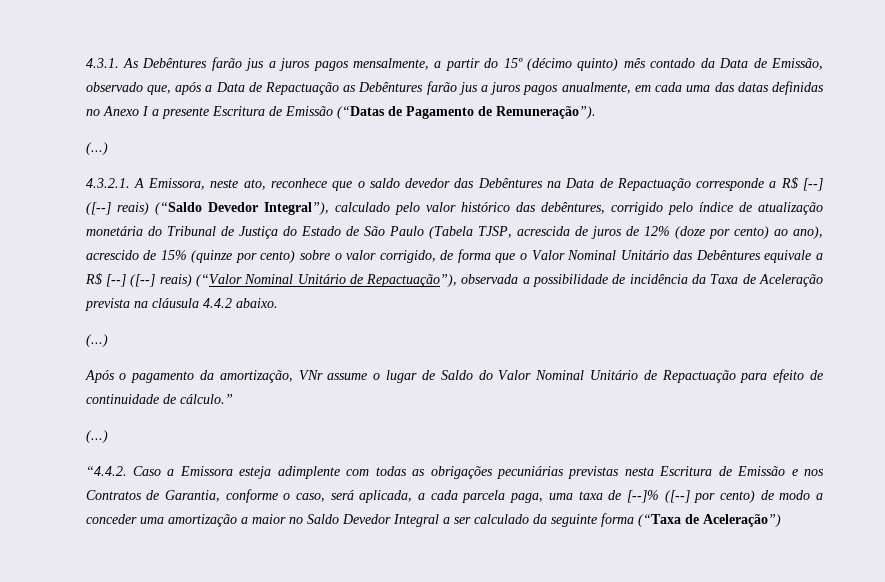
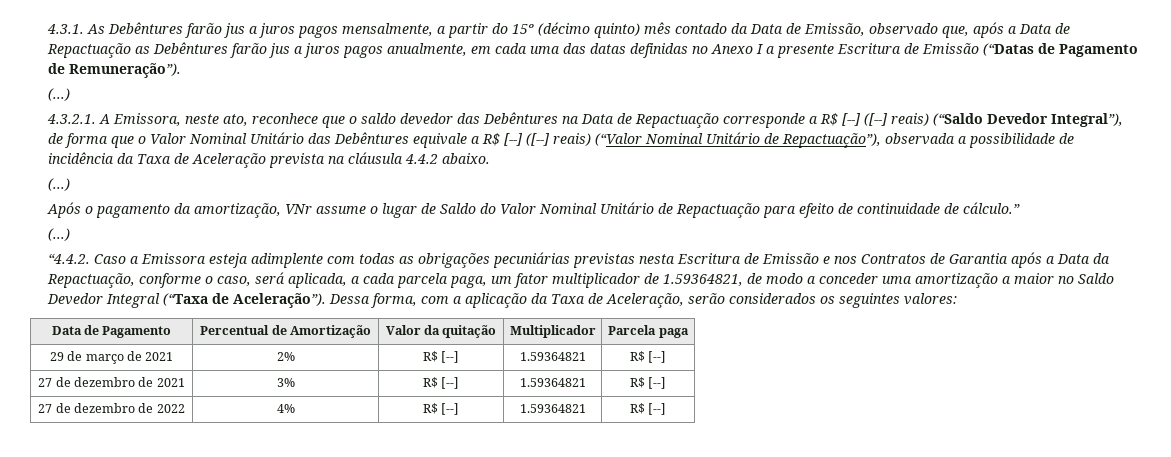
- 4.3.2.1. A Emissora, neste ato, reconhece que o saldo devedor das Debêntures na Data de Repactuação corresponde a R$ [--] ([--] reais) (“Saldo Devedor Integral”), calculado pelo valor histórico das debêntures, corrigido pelo índice de atualização monetária do Tribunal de Justiça do Estado de São Paulo (Tabela TJSP, acrescida de juros de 12% (doze por cento) ao ano), acrescido de 15% (quinze por cento) sobre o valor corrigido, de forma que o Valor Nominal Unitário das Debêntures equivale a R$ [--] ([--] reais) (“Valor Nominal Unitário de Repactuação”), observada a possibilidade de incidência da Taxa de Aceleração prevista na cláusula 4.4.2 abaixo.
+ 4.3.2.1. A Emissora, neste ato, reconhece que o saldo devedor das Debêntures na Data de Repactuação corresponde a R$ [--] ([--] reais) (“Saldo Devedor Integral”), de forma que o Valor Nominal Unitário das Debêntures equivale a R$ [--] ([--] reais) (“Valor Nominal Unitário de Repactuação”), observada a possibilidade de incidência da Taxa de Aceleração prevista na cláusula 4.4.2 abaixo.
- “4.4.2. Caso a Emissora esteja adimplente com todas as obrigações pecuniárias previstas nesta Escritura de Emissão e nos Contratos de Garantia, conforme o caso, será aplicada, a cada parcela paga, uma taxa de [--]% ([--] por cento) de modo a conceder uma amortização a maior no Saldo Devedor Integral a ser calculado da seguinte forma (“Taxa de Aceleração”)
+ “4.4.2. Caso a Emissora esteja adimplente com todas as obrigações pecuniárias previstas nesta Escritura de Emissão e nos Contratos de Garantia após a Data da Repactuação, conforme o caso, será aplicada, a cada parcela paga, um fator multiplicador de 1.59364821, de modo a conceder uma amortização a maior no Saldo Devedor Integral (“Taxa de Aceleração”). Dessa forma, com a aplicação da Taxa de Aceleração, serão considerados os seguintes valores:
+ Data de Pagamento | Percentual de Amortização | Valor da quitação | Multiplicador | Parcela paga
+ 29 de março de 2021 | 2% | R$ [--] | 1.59364821 | R$ [--]
+ 27 de dezembro de 2021 | 3% | R$ [--] | 1.59364821 | R$ [--]
+ 27 de dezembro de 2022 | 4% | R$ [--] | 1.59364821 | R$ [--]

